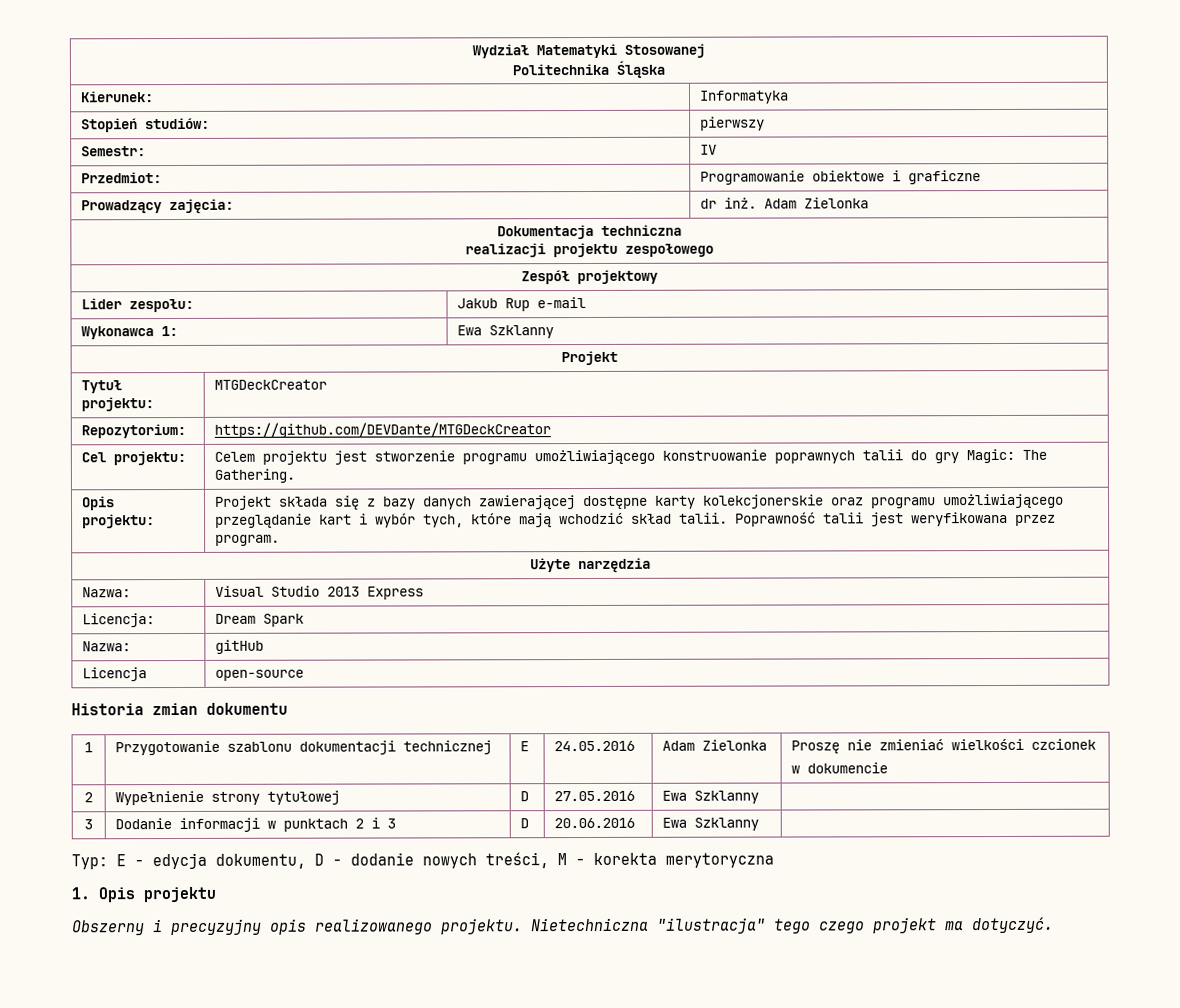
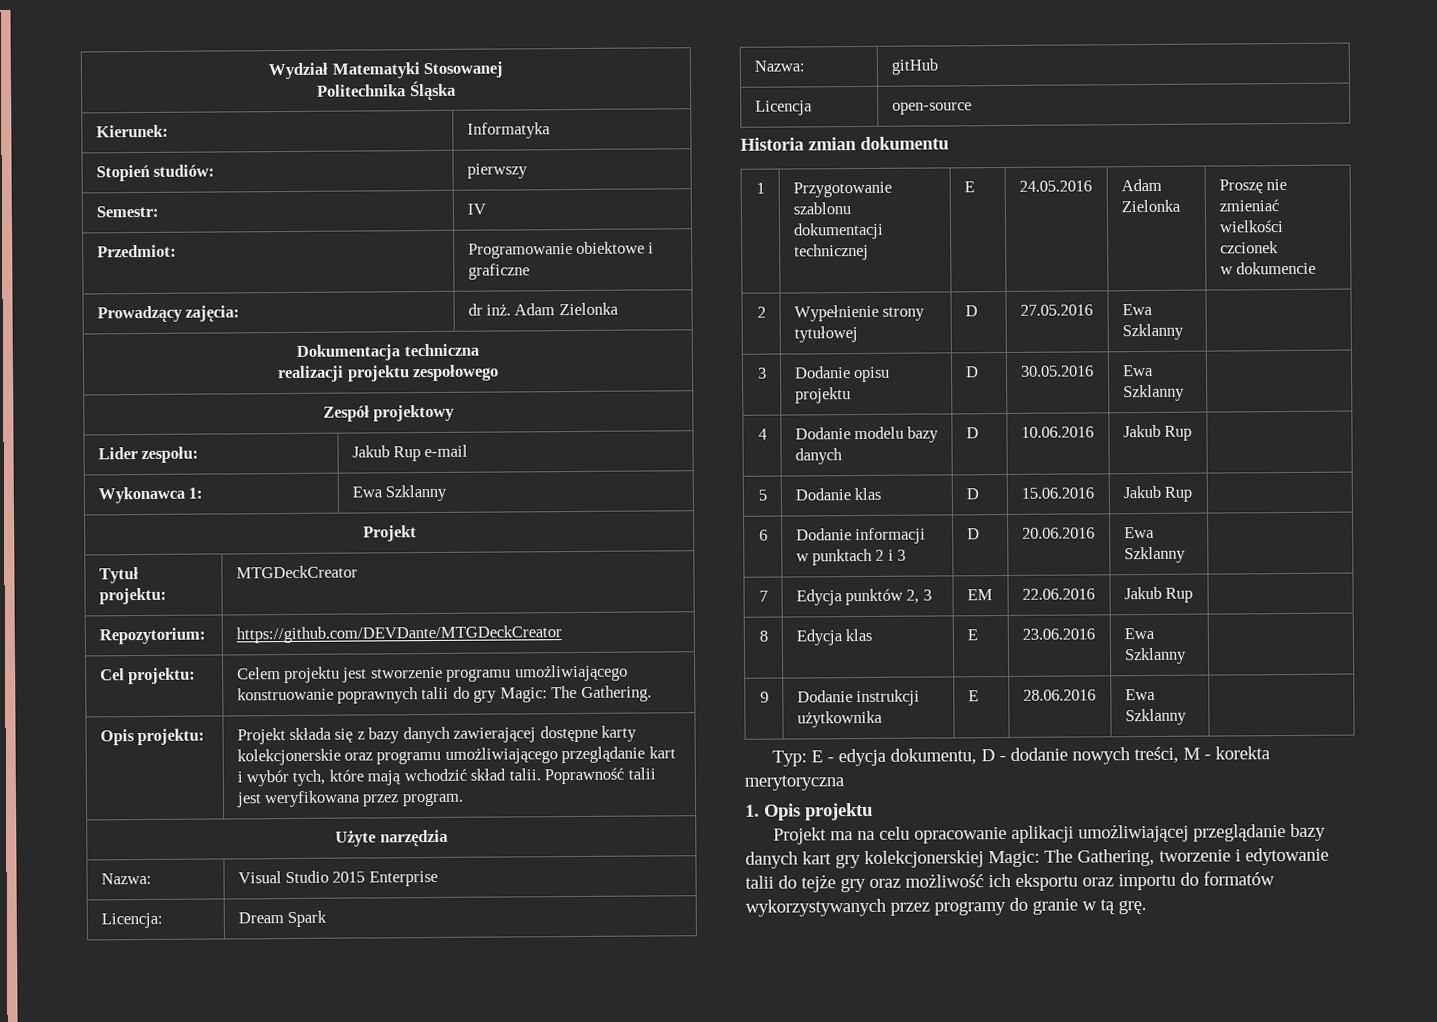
- Nazwa: | Visual Studio 2013 Express
+ Nazwa: | Visual Studio 2015 Enterprise
- 3 | Dodanie informacji w punktach 2 i 3 | D | 20.06.2016 | Ewa Szklanny |
+ 3 | Dodanie opisu projektu | D | 30.05.2016 | Ewa Szklanny |
+ 4 | Dodanie modelu bazy danych | D | 10.06.2016 | Jakub Rup |
+ 5 | Dodanie klas | D | 15.06.2016 | Jakub Rup |
+ 6 | Dodanie informacji w punktach 2 i 3 | D | 20.06.2016 | Ewa Szklanny |
+ 7 | Edycja punktów 2, 3 | EM | 22.06.2016 | Jakub Rup |
+ 8 | Edycja klas | E | 23.06.2016 | Ewa Szklanny |
+ 9 | Dodanie instrukcji użytkownika | E | 28.06.2016 | Ewa Szklanny |
- Obszerny i precyzyjny opis realizowanego projektu. Nietechniczna "ilustracja" tego czego projekt ma dotyczyć.
+ Projekt ma na celu opracowanie aplikacji umożliwiającej przeglądanie bazy danych kart gry kolekcjonerskiej Magic: The Gathering, tworzenie i edytowanie talii do tejże gry oraz możliwość ich eksportu oraz importu do formatów wykorzystywanych przez programy do granie w tą grę.

